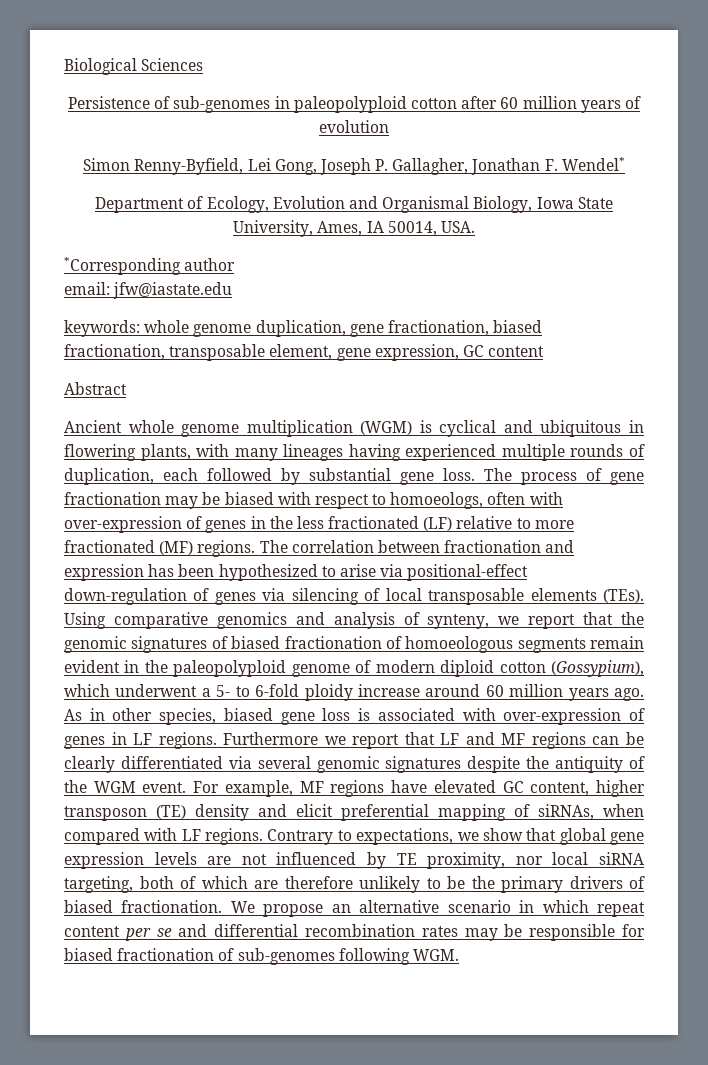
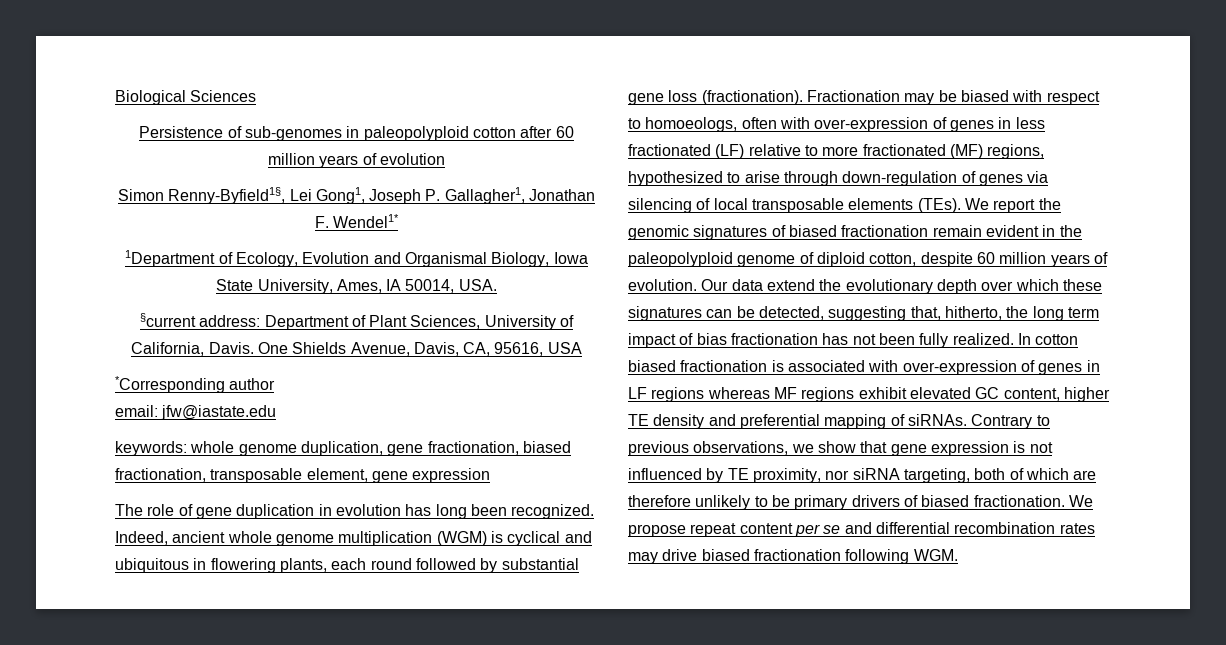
- Simon Renny-Byfield, Lei Gong, Joseph P. Gallagher, Jonathan F. Wendel*
- Department of Ecology, Evolution and Organismal Biology, Iowa State University, Ames, IA 50014, USA.
+ Simon Renny-Byfield1§, Lei Gong1, Joseph P. Gallagher1, Jonathan F. Wendel1*
+ 1Department of Ecology, Evolution and Organismal Biology, Iowa State University, Ames, IA 50014, USA.
+ §current address: Department of Plant Sciences, University of California, Davis. One Shields Avenue, Davis, CA, 95616, USA
- keywords: whole genome duplication, gene fractionation, biased fractionation, transposable element, gene expression, GC content
- Abstract
- Ancient whole genome multiplication (WGM) is cyclical and ubiquitous in flowering plants, with many lineages having experienced multiple rounds of duplication, each followed by substantial gene loss. The process of gene fractionation may be biased with respect to homoeologs, often with over-expression of genes in the less fractionated (LF) relative to more fractionated (MF) regions. The correlation between fractionation and expression has been hypothesized to arise via positional-effect down-regulation of genes via silencing of local transposable elements (TEs).
+ keywords: whole genome duplication, gene fractionation, biased fractionation, transposable element, gene expression
+ The role of gene duplication in evolution has long been recognized. Indeed, ancient whole genome multiplication (WGM) is cyclical and ubiquitous in flowering plants, each round followed by substantial gene loss (fractionation). Fractionation may be biased with respect to homoeologs, often with over-expression of genes in less fractionated (LF) relative to more fractionated (MF) regions, hypothesized to arise through down-regulation of genes via silencing of local transposable elements (TEs).
- Using comparative genomics and analysis of synteny, we report that the genomic signatures of biased fractionation of homoeologous segments remain evident in the paleopolyploid genome of modern diploid cotton (Gossypium), which underwent a 5- to 6-fold ploidy increase around 60 million years ago. As in other species, biased gene loss is associated with over-expression of genes in LF regions. Furthermore we report that LF and MF regions can be clearly differentiated via several genomic signatures despite the antiquity of the WGM event. For example, MF regions have elevated GC content, higher transposon (TE) density and elicit preferential mapping of siRNAs, when compared with LF regions. Contrary to expectations, we show that global gene expression levels are not influenced by TE proximity, nor local siRNA targeting, both of which are therefore unlikely to be the primary drivers of biased fractionation.
+ We report the genomic signatures of biased fractionation remain evident in the paleopolyploid genome of diploid cotton, despite 60 million years of evolution. Our data extend the evolutionary depth over which these signatures can be detected, suggesting that, hitherto, the long term impact of bias fractionation has not been fully realized. In cotton biased fractionation is associated with over-expression of genes in LF regions whereas MF regions exhibit elevated GC content, higher TE density and preferential mapping of siRNAs. Contrary to previous observations, we show that gene expression is not influenced by TE proximity, nor siRNA targeting, both of which are therefore unlikely to be primary drivers of biased fractionation.
- We propose an alternative scenario in which repeat content per se and differential recombination rates may be responsible for biased fractionation of sub-genomes following WGM.
+ We propose repeat content per se and differential recombination rates may drive biased fractionation following WGM.

